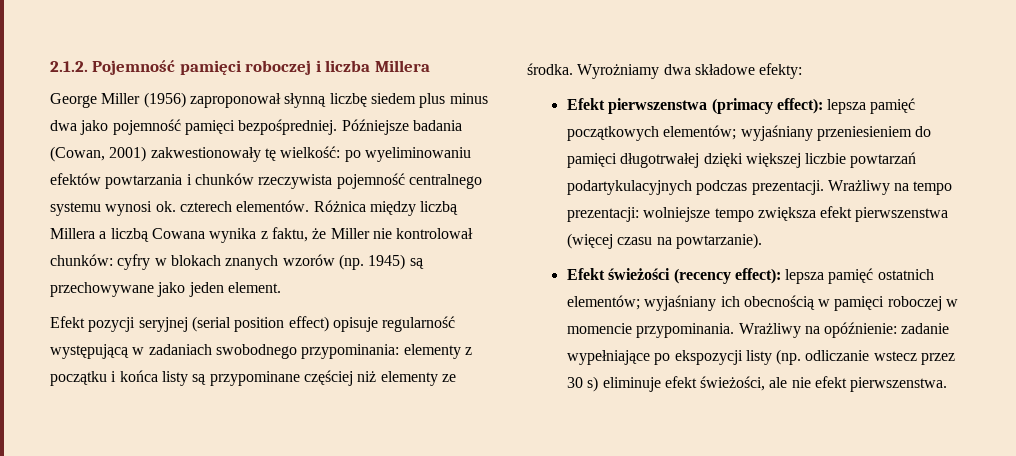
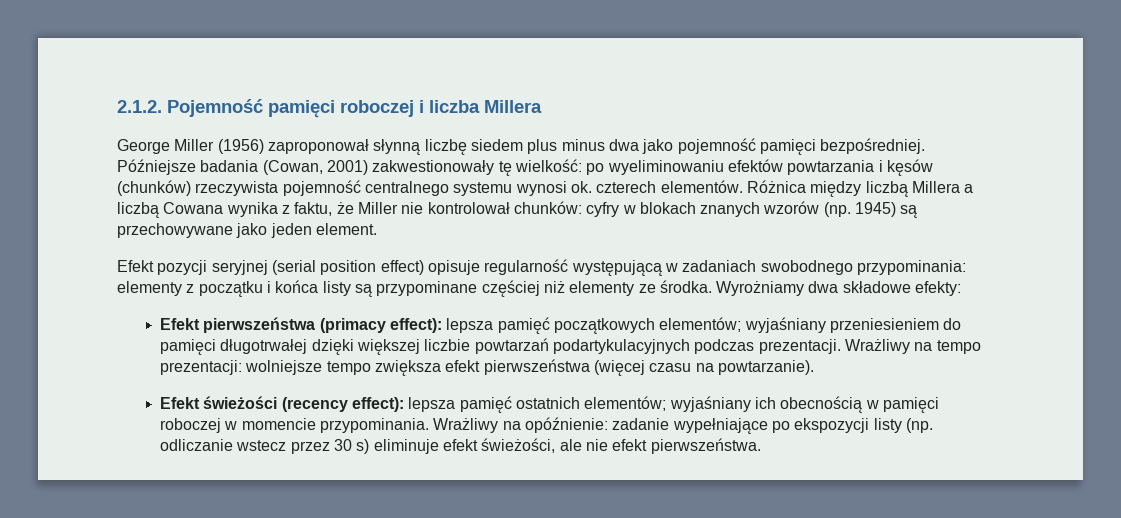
- George Miller (1956) zaproponował słynną liczbę siedem plus minus dwa jako pojemność pamięci bezpośpredniej.
+ George Miller (1956) zaproponował słynną liczbę siedem plus minus dwa jako pojemność pamięci bezpośredniej.
- Późniejsze badania (Cowan, 2001) zakwestionowały tę wielkość: po wyeliminowaniu efektów powtarzania i chunków rzeczywista pojemność centralnego systemu wynosi ok. czterech elementów.
+ Późniejsze badania (Cowan, 2001) zakwestionowały tę wielkość: po wyeliminowaniu efektów powtarzania i kęsów (chunków) rzeczywista pojemność centralnego systemu wynosi ok. czterech elementów.
- Efekt pierwszenstwa (primacy effect): lepsza pamięć początkowych elementów; wyjaśniany przeniesieniem do pamięci długotrwałej dzięki większej liczbie powtarzań podartykulacyjnych podczas prezentacji.
+ Efekt pierwszeństwa (primacy effect): lepsza pamięć początkowych elementów; wyjaśniany przeniesieniem do pamięci długotrwałej dzięki większej liczbie powtarzań podartykulacyjnych podczas prezentacji.
- Wrażliwy na tempo prezentacji: wolniejsze tempo zwiększa efekt pierwszenstwa (więcej czasu na powtarzanie).
+ Wrażliwy na tempo prezentacji: wolniejsze tempo zwiększa efekt pierwszeństwa (więcej czasu na powtarzanie).
- Wrażliwy na opóźnienie: zadanie wypełniające po ekspozycji listy (np. odliczanie wstecz przez 30 s) eliminuje efekt świeżości, ale nie efekt pierwszenstwa.
+ Wrażliwy na opóźnienie: zadanie wypełniające po ekspozycji listy (np. odliczanie wstecz przez 30 s) eliminuje efekt świeżości, ale nie efekt pierwszeństwa.

